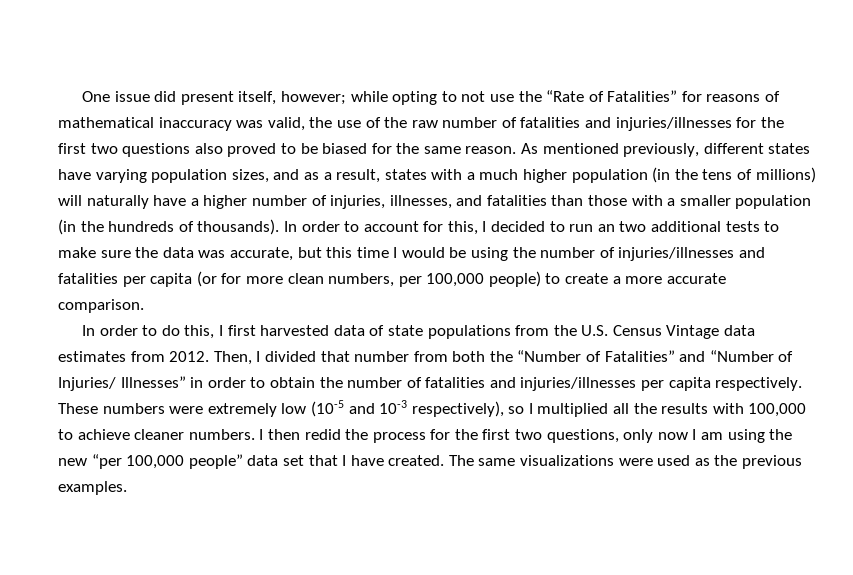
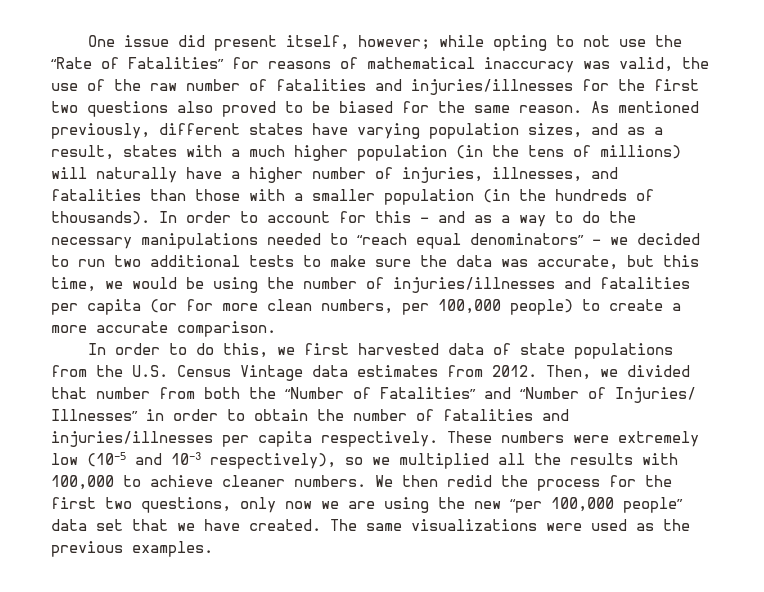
- In order to account for this, I decided to run an two additional tests to make sure the data was accurate, but this time I would be using the number of injuries/illnesses and fatalities per capita (or for more clean numbers, per 100,000 people) to create a more accurate comparison.
+ In order to account for this – and as a way to do the necessary manipulations needed to “reach equal denominators” – we decided to run two additional tests to make sure the data was accurate, but this time, we would be using the number of injuries/illnesses and fatalities per capita (or for more clean numbers, per 100,000 people) to create a more accurate comparison.
- In order to do this, I first harvested data of state populations from the U.S. Census Vintage data estimates from 2012.
+ In order to do this, we first harvested data of state populations from the U.S. Census Vintage data estimates from 2012.
- Then, I divided that number from both the “Number of Fatalities” and “Number of Injuries/ Illnesses” in order to obtain the number of fatalities and injuries/illnesses per capita respectively.
+ Then, we divided that number from both the “Number of Fatalities” and “Number of Injuries/ Illnesses” in order to obtain the number of fatalities and injuries/illnesses per capita respectively.
- These numbers were extremely low (10-5 and 10-3 respectively), so I multiplied all the results with 100,000 to achieve cleaner numbers.
+ These numbers were extremely low (10-5 and 10-3 respectively), so we multiplied all the results with 100,000 to achieve cleaner numbers.
- I then redid the process for the first two questions, only now I am using the new “per 100,000 people” data set that I have created.
+ We then redid the process for the first two questions, only now we are using the new “per 100,000 people” data set that we have created.

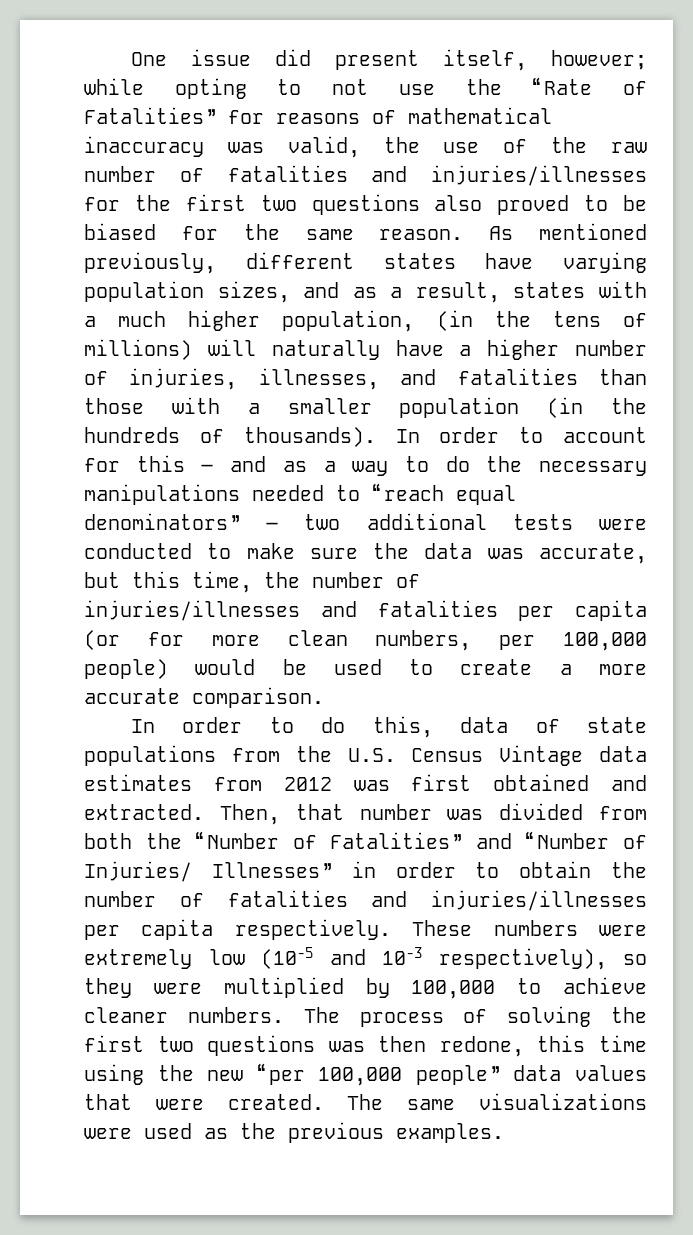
- As mentioned previously, different states have varying population sizes, and as a result, states with a much higher population (in the tens of millions) will naturally have a higher number of injuries, illnesses, and fatalities than those with a smaller population (in the hundreds of thousands).
+ As mentioned previously, different states have varying population sizes, and as a result, states with a much higher population, (in the tens of millions) will naturally have a higher number of injuries, illnesses, and fatalities than those with a smaller population (in the hundreds of thousands).
- In order to account for this – and as a way to do the necessary manipulations needed to “reach equal denominators” – we decided to run two additional tests to make sure the data was accurate, but this time, we would be using the number of injuries/illnesses and fatalities per capita (or for more clean numbers, per 100,000 people) to create a more accurate comparison.
+ In order to account for this – and as a way to do the necessary manipulations needed to “reach equal denominators” – two additional tests were conducted to make sure the data was accurate, but this time, the number of injuries/illnesses and fatalities per capita (or for more clean numbers, per 100,000 people) would be used to create a more accurate comparison.
- In order to do this, we first harvested data of state populations from the U.S. Census Vintage data estimates from 2012. Then, we divided that number from both the “Number of Fatalities” and “Number of Injuries/ Illnesses” in order to obtain the number of fatalities and injuries/illnesses per capita respectively.
+ In order to do this, data of state populations from the U.S. Census Vintage data estimates from 2012 was first obtained and extracted. Then, that number was divided from both the “Number of Fatalities” and “Number of Injuries/ Illnesses” in order to obtain the number of fatalities and injuries/illnesses per capita respectively.
- These numbers were extremely low (10-5 and 10-3 respectively), so we multiplied all the results with 100,000 to achieve cleaner numbers.
+ These numbers were extremely low (10-5 and 10-3 respectively), so they were multiplied by 100,000 to achieve cleaner numbers.
- We then redid the process for the first two questions, only now we are using the new “per 100,000 people” data set that we have created.
+ The process of solving the first two questions was then redone, this time using the new “per 100,000 people” data values that were created.

